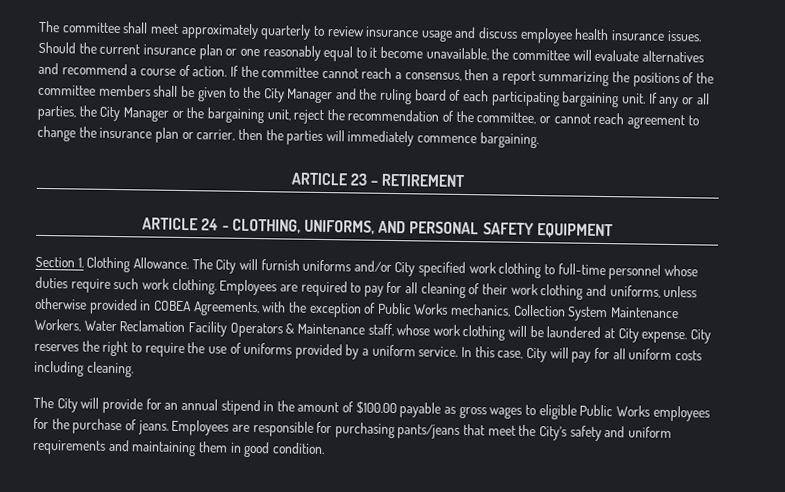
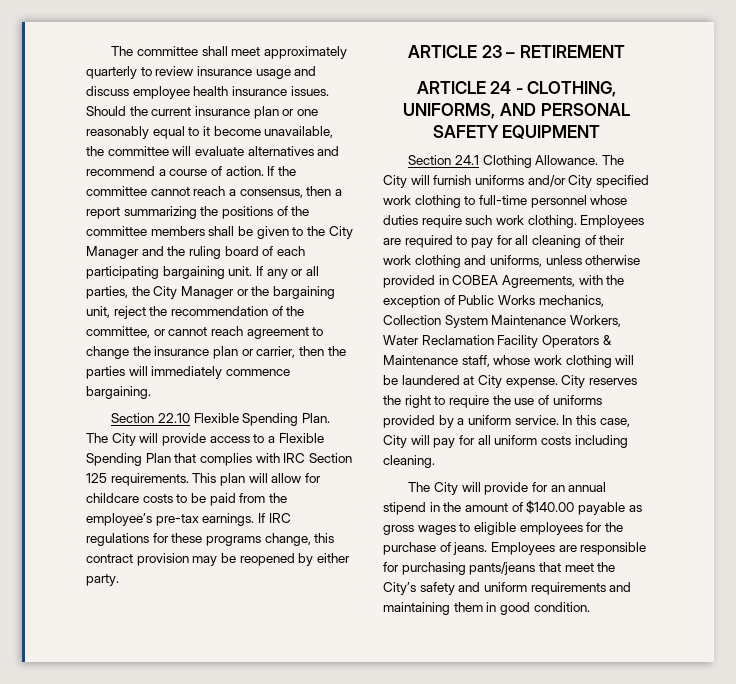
+ Section 22.10 Flexible Spending Plan. The City will provide access to a Flexible Spending Plan that complies with IRC Section 125 requirements. This plan will allow for childcare costs to be paid from the employee’s pre-tax earnings. If IRC regulations for these programs change, this contract provision may be reopened by either party.
- Section 1. Clothing Allowance.
+ Section 24.1 Clothing Allowance.
- The City will provide for an annual stipend in the amount of $100.00 payable as gross wages to eligible Public Works employees for the purchase of jeans.
+ The City will provide for an annual stipend in the amount of $140.00 payable as gross wages to eligible employees for the purchase of jeans.

